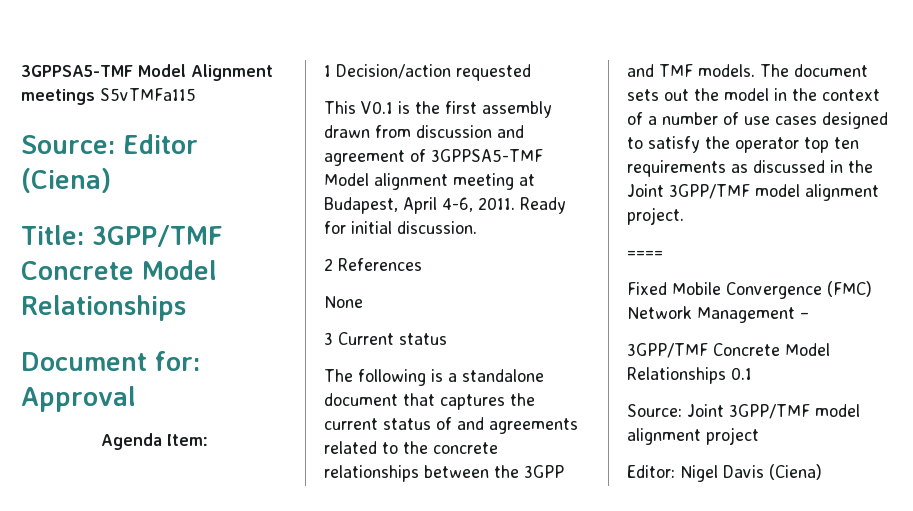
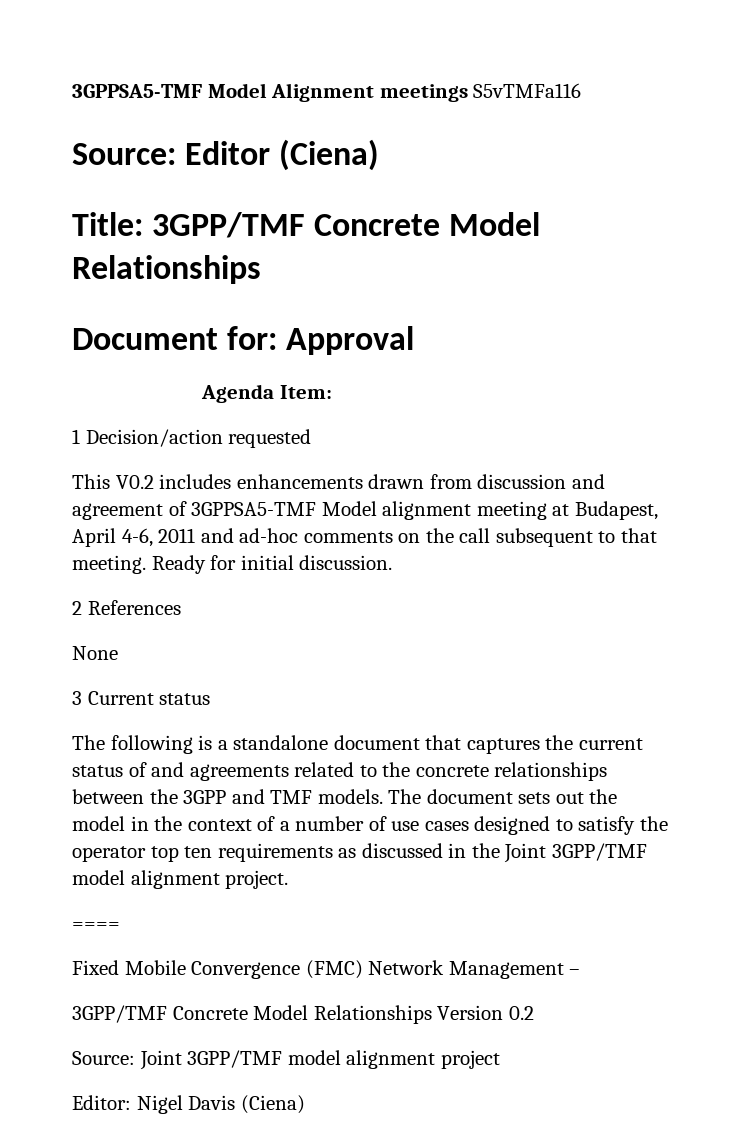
- 3GPPSA5-TMF Model Alignment meetings S5vTMFa115
+ 3GPPSA5-TMF Model Alignment meetings S5vTMFa116
- This V0.1 is the first assembly drawn from discussion and agreement of 3GPPSA5-TMF Model alignment meeting at Budapest, April 4-6, 2011.
+ This V0.2 includes enhancements drawn from discussion and agreement of 3GPPSA5-TMF Model alignment meeting at Budapest, April 4-6, 2011 and ad-hoc comments on the call subsequent to that meeting.
- 3GPP/TMF Concrete Model Relationships 0.1
+ 3GPP/TMF Concrete Model Relationships Version 0.2

